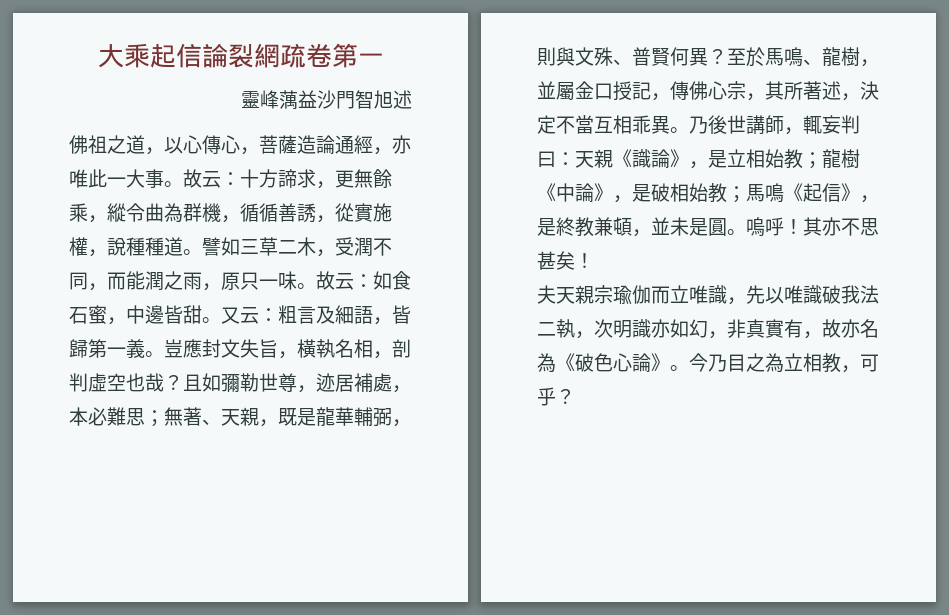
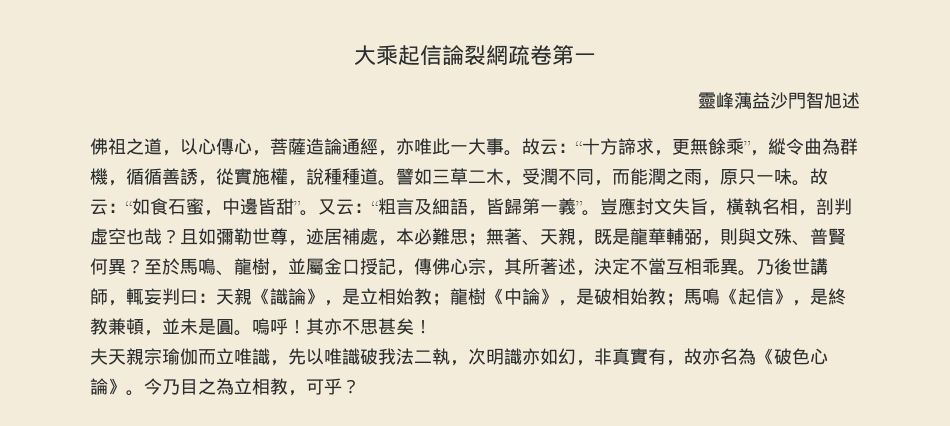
- 故云：十方諦求，更無餘乘，縱令曲為群機，循循善誘，從實施權，說種種道。
+ 故云：“十方諦求，更無餘乘”，縱令曲為群機，循循善誘，從實施權，說種種道。
- 故云：如食石蜜，中邊皆甜。
+ 故云：“如食石蜜，中邊皆甜”。
- 又云：粗言及細語，皆歸第一義。
+ 又云：“粗言及細語，皆歸第一義”。

